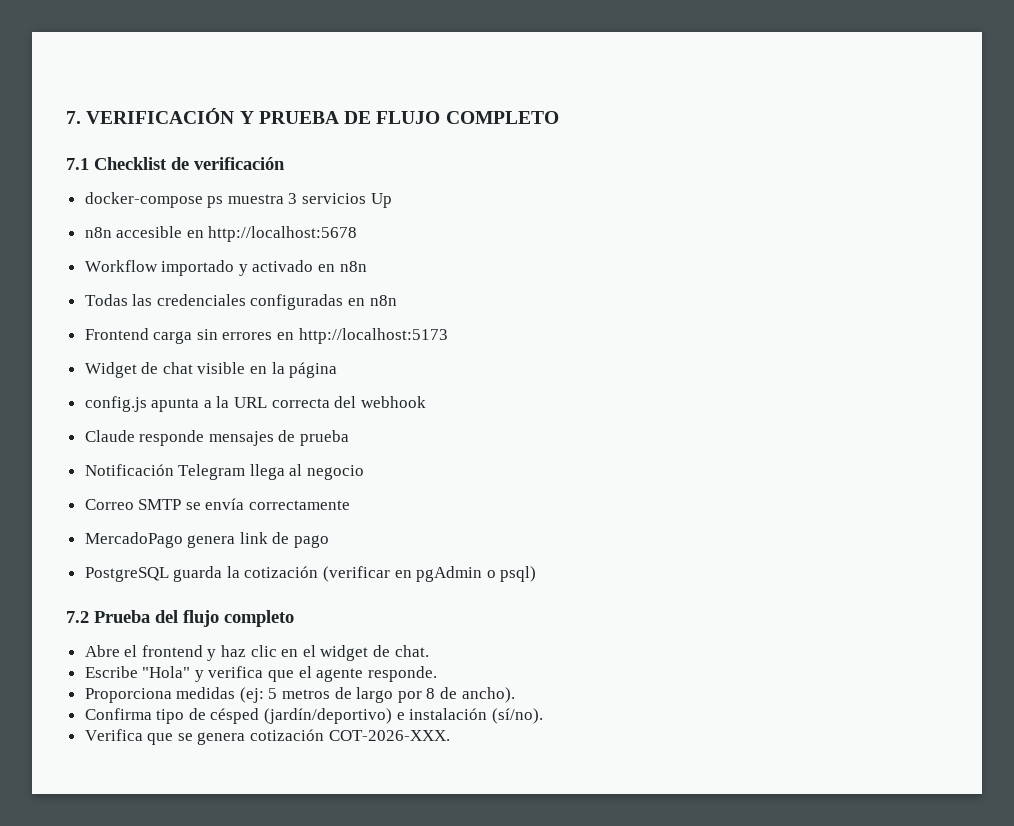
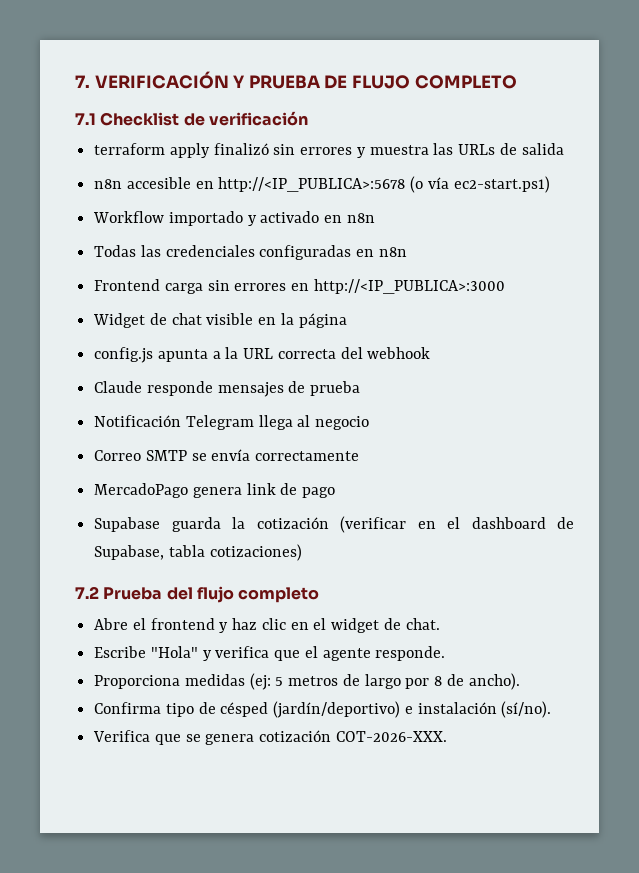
- docker-compose ps muestra 3 servicios Up
+ terraform apply finalizó sin errores y muestra las URLs de salida
- n8n accesible en http://localhost:5678
+ n8n accesible en http://<IP_PUBLICA>:5678 (o vía ec2-start.ps1)
- Frontend carga sin errores en http://localhost:5173
+ Frontend carga sin errores en http://<IP_PUBLICA>:3000
- PostgreSQL guarda la cotización (verificar en pgAdmin o psql)
+ Supabase guarda la cotización (verificar en el dashboard de Supabase, tabla cotizaciones)

